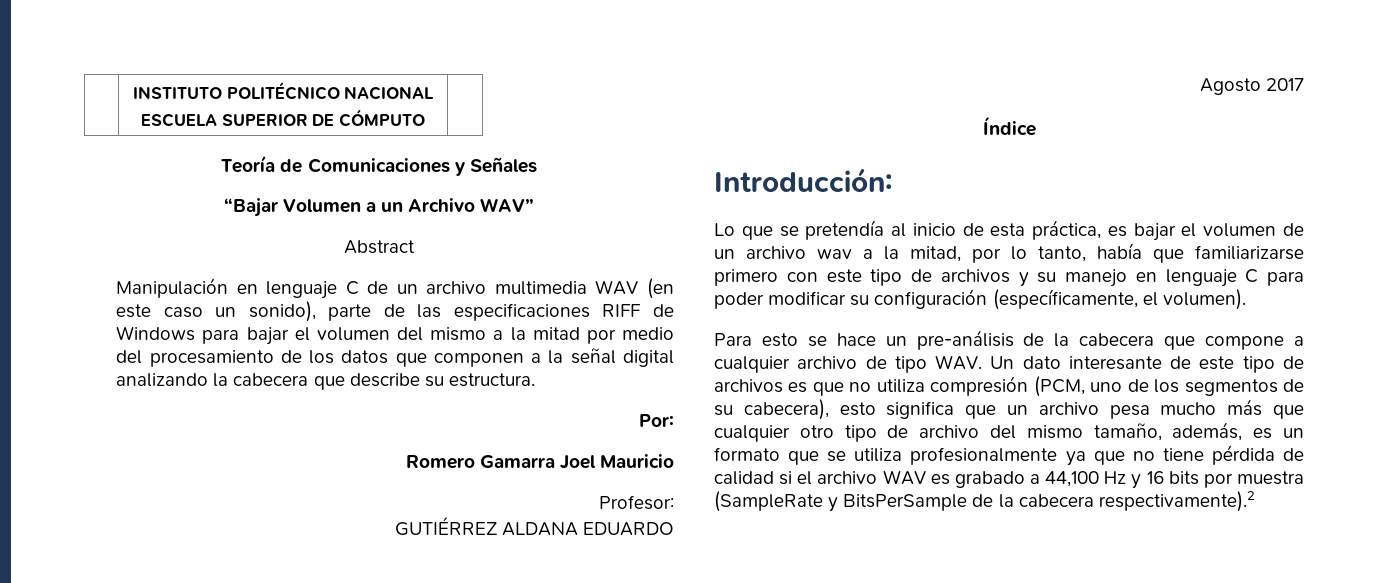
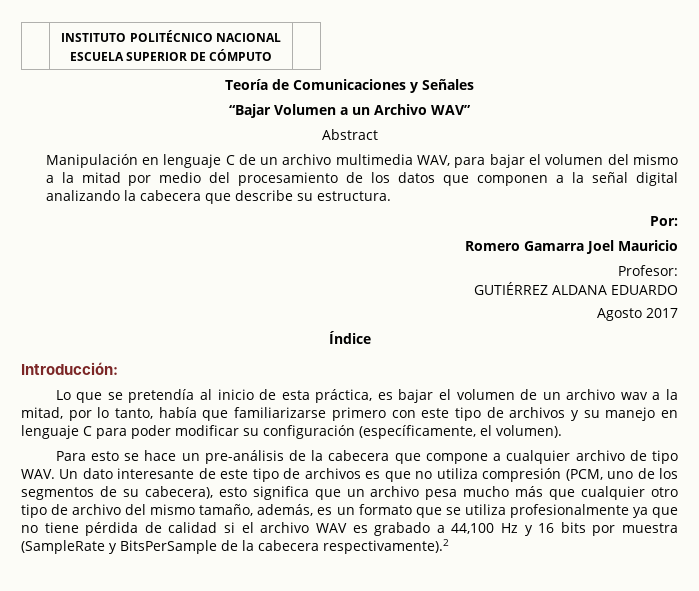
- Manipulación en lenguaje C de un archivo multimedia WAV (en este caso un sonido), parte de las especificaciones RIFF de Windows para bajar el volumen del mismo a la mitad por medio del procesamiento de los datos que componen a la señal digital analizando la cabecera que describe su estructura.
+ Manipulación en lenguaje C de un archivo multimedia WAV, para bajar el volumen del mismo a la mitad por medio del procesamiento de los datos que componen a la señal digital analizando la cabecera que describe su estructura.

